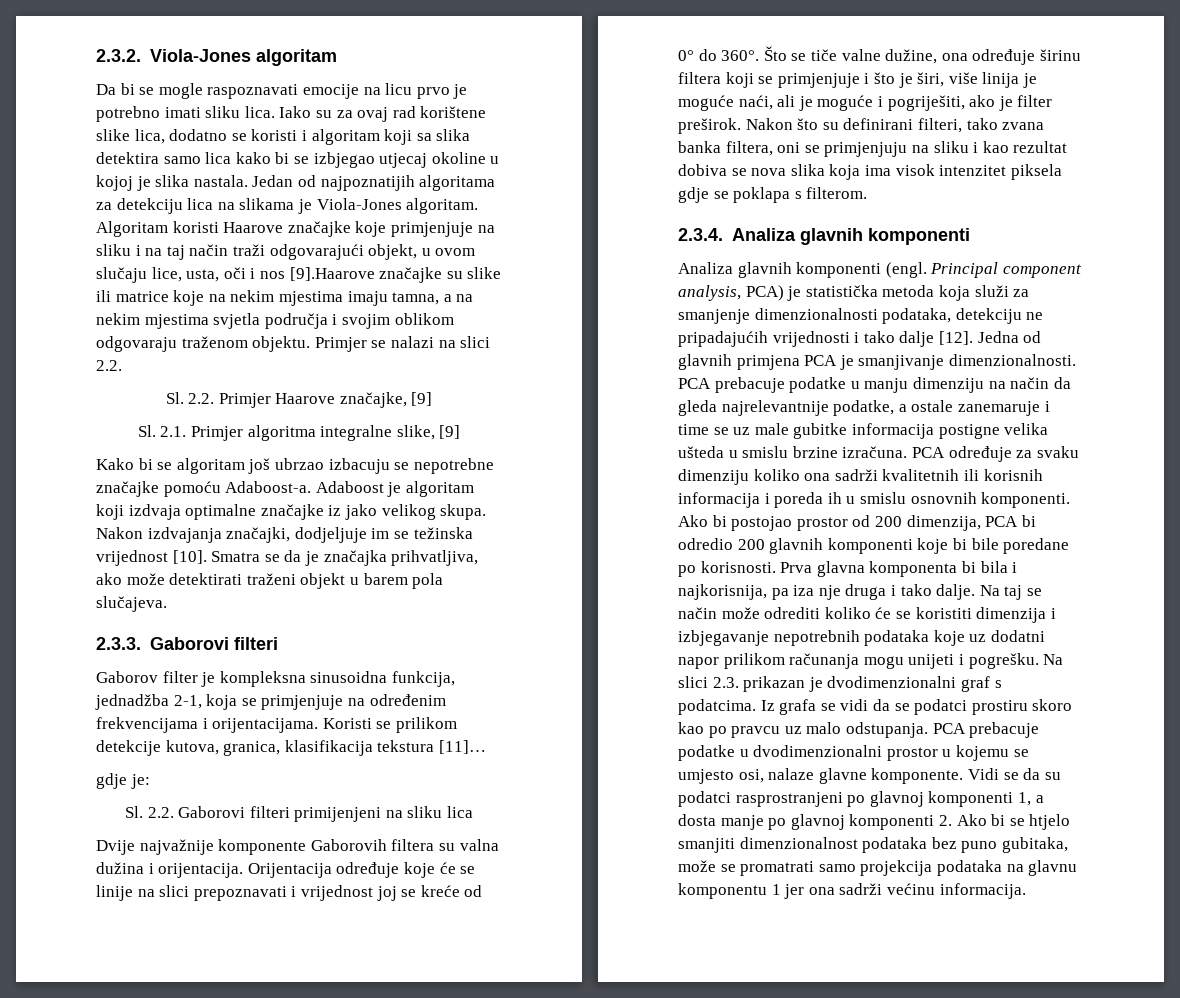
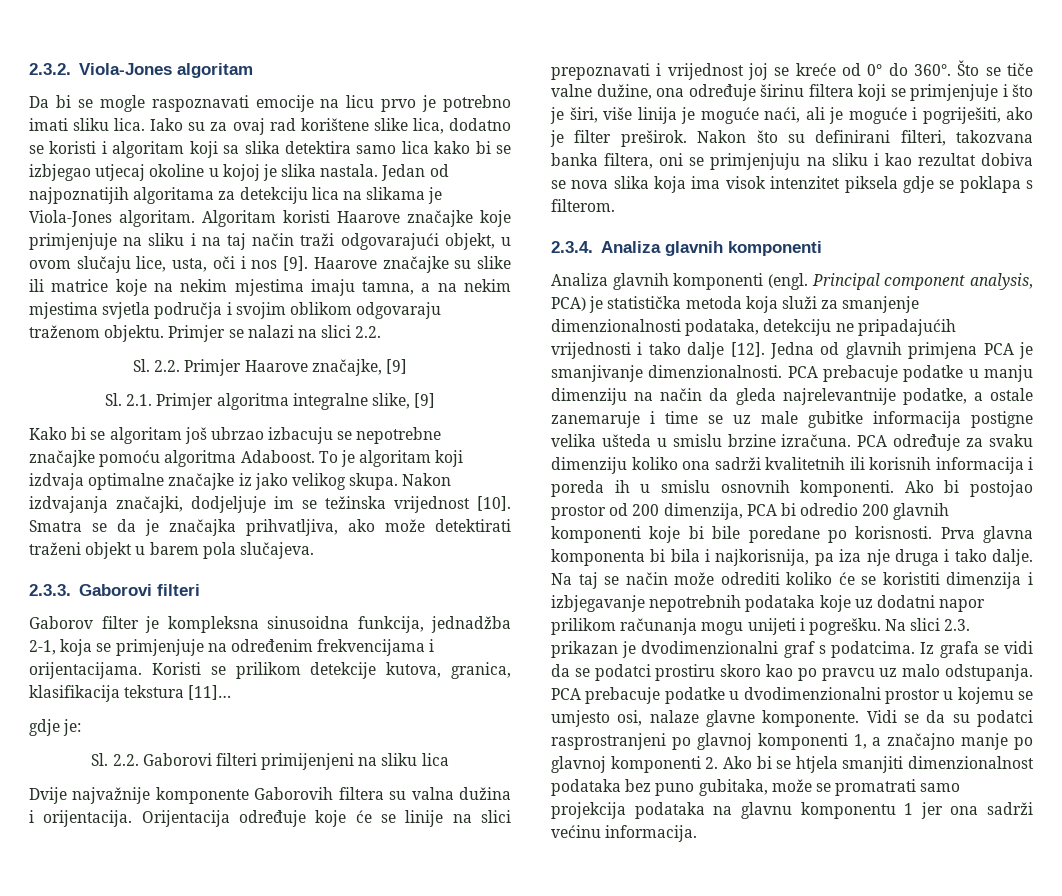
- Algoritam koristi Haarove značajke koje primjenjuje na sliku i na taj način traži odgovarajući objekt, u ovom slučaju lice, usta, oči i nos [9].Haarove značajke su slike ili matrice koje na nekim mjestima imaju tamna, a na nekim mjestima svjetla područja i svojim oblikom odgovaraju traženom objektu.
+ Algoritam koristi Haarove značajke koje primjenjuje na sliku i na taj način traži odgovarajući objekt, u ovom slučaju lice, usta, oči i nos [9]. Haarove značajke su slike ili matrice koje na nekim mjestima imaju tamna, a na nekim mjestima svjetla područja i svojim oblikom odgovaraju traženom objektu.
- Kako bi se algoritam još ubrzao izbacuju se nepotrebne značajke pomoću Adaboost-a. Adaboost je algoritam koji izdvaja optimalne značajke iz jako velikog skupa.
+ Kako bi se algoritam još ubrzao izbacuju se nepotrebne značajke pomoću algoritma Adaboost. To je algoritam koji izdvaja optimalne značajke iz jako velikog skupa.
- Nakon što su definirani filteri, tako zvana banka filtera, oni se primjenjuju na sliku i kao rezultat dobiva se nova slika koja ima visok intenzitet piksela gdje se poklapa s filterom.
+ Nakon što su definirani filteri, takozvana banka filtera, oni se primjenjuju na sliku i kao rezultat dobiva se nova slika koja ima visok intenzitet piksela gdje se poklapa s filterom.
- Vidi se da su podatci rasprostranjeni po glavnoj komponenti 1, a dosta manje po glavnoj komponenti 2. Ako bi se htjelo smanjiti dimenzionalnost podataka bez puno gubitaka, može se promatrati samo projekcija podataka na glavnu komponentu 1 jer ona sadrži većinu informacija.
+ Vidi se da su podatci rasprostranjeni po glavnoj komponenti 1, a značajno manje po glavnoj komponenti 2. Ako bi se htjela smanjiti dimenzionalnost podataka bez puno gubitaka, može se promatrati samo projekcija podataka na glavnu komponentu 1 jer ona sadrži većinu informacija.

